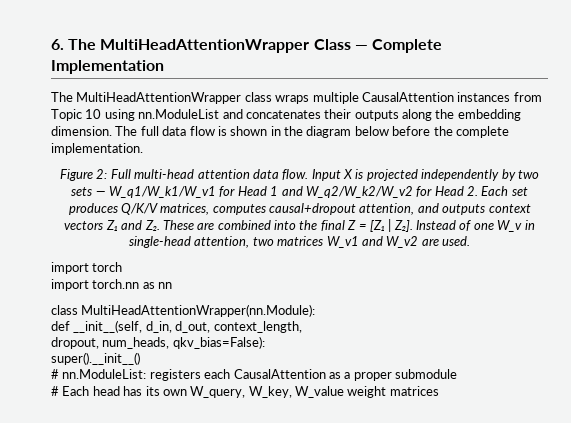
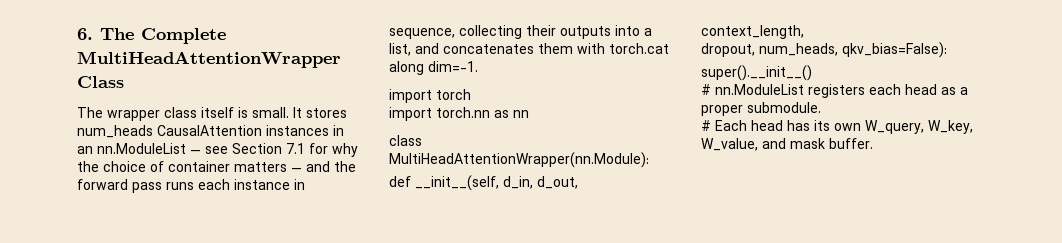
- 6. The MultiHeadAttentionWrapper Class — Complete Implementation
- The MultiHeadAttentionWrapper class wraps multiple CausalAttention instances from Topic 10 using nn.ModuleList and concatenates their outputs along the embedding dimension. The full data flow is shown in the diagram below before the complete implementation.
- Figure 2: Full multi-head attention data flow. Input X is projected independently by two sets — W_q1/W_k1/W_v1 for Head 1 and W_q2/W_k2/W_v2 for Head 2. Each set produces Q/K/V matrices, computes causal+dropout attention, and outputs context vectors Z₁ and Z₂. These are combined into the final Z = [Z₁ | Z₂]. Instead of one W_v in single-head attention, two matrices W_v1 and W_v2 are used.
+ 6. The Complete MultiHeadAttentionWrapper Class
+ The wrapper class itself is small. It stores num_heads CausalAttention instances in an nn.ModuleList — see Section 7.1 for why the choice of container matters — and the forward pass runs each instance in sequence, collecting their outputs into a list, and concatenates them with torch.cat along dim=-1.
- # nn.ModuleList: registers each CausalAttention as a proper submodule
+ # nn.ModuleList registers each head as a proper submodule.
- # Each head has its own W_query, W_key, W_value weight matrices
+ # Each head has its own W_query, W_key, W_value, and mask buffer.

